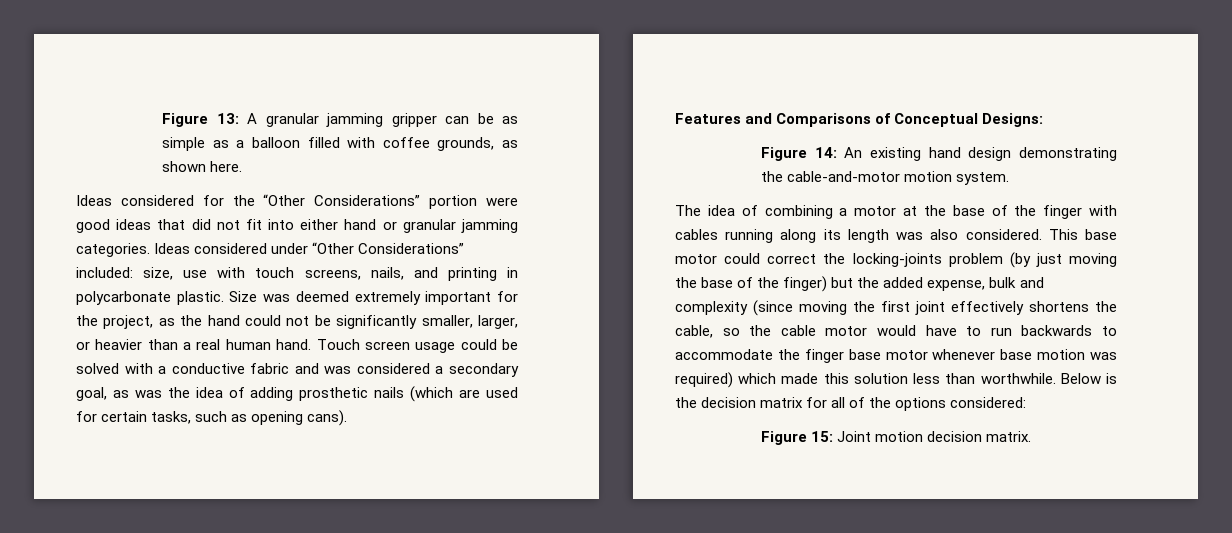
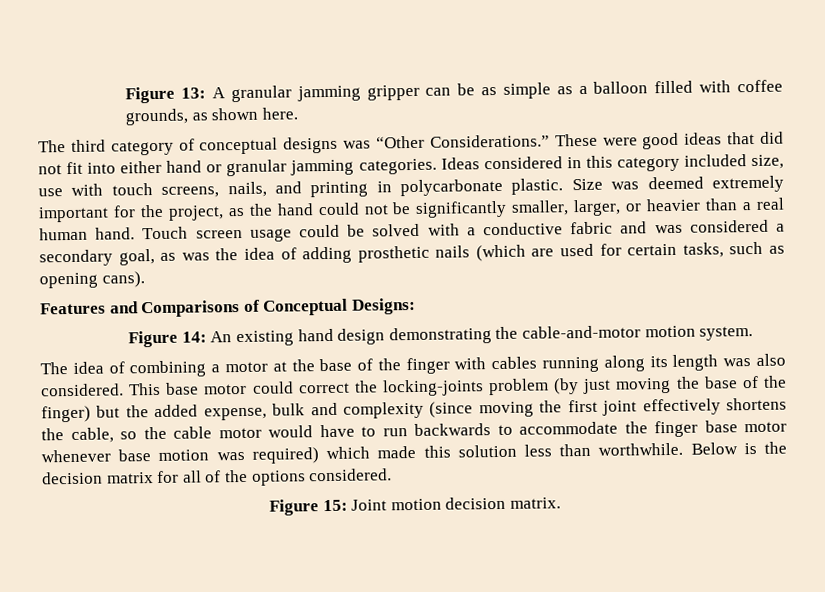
- Ideas considered for the “Other Considerations” portion were good ideas that did not fit into either hand or granular jamming categories.
+ The third category of conceptual designs was “Other Considerations.” These were good ideas that did not fit into either hand or granular jamming categories.
- Ideas considered under “Other Considerations” included: size, use with touch screens, nails, and printing in polycarbonate plastic.
+ Ideas considered in this category included size, use with touch screens, nails, and printing in polycarbonate plastic.
- Below is the decision matrix for all of the options considered:
+ Below is the decision matrix for all of the options considered.

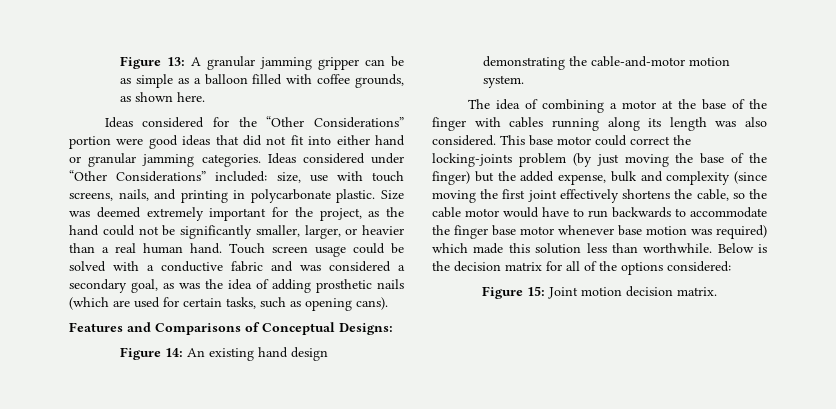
- The third category of conceptual designs was “Other Considerations.” These were good ideas that did not fit into either hand or granular jamming categories.
+ Ideas considered for the “Other Considerations” portion were good ideas that did not fit into either hand or granular jamming categories.
- Ideas considered in this category included size, use with touch screens, nails, and printing in polycarbonate plastic.
+ Ideas considered under “Other Considerations” included: size, use with touch screens, nails, and printing in polycarbonate plastic.
- Below is the decision matrix for all of the options considered.
+ Below is the decision matrix for all of the options considered:

